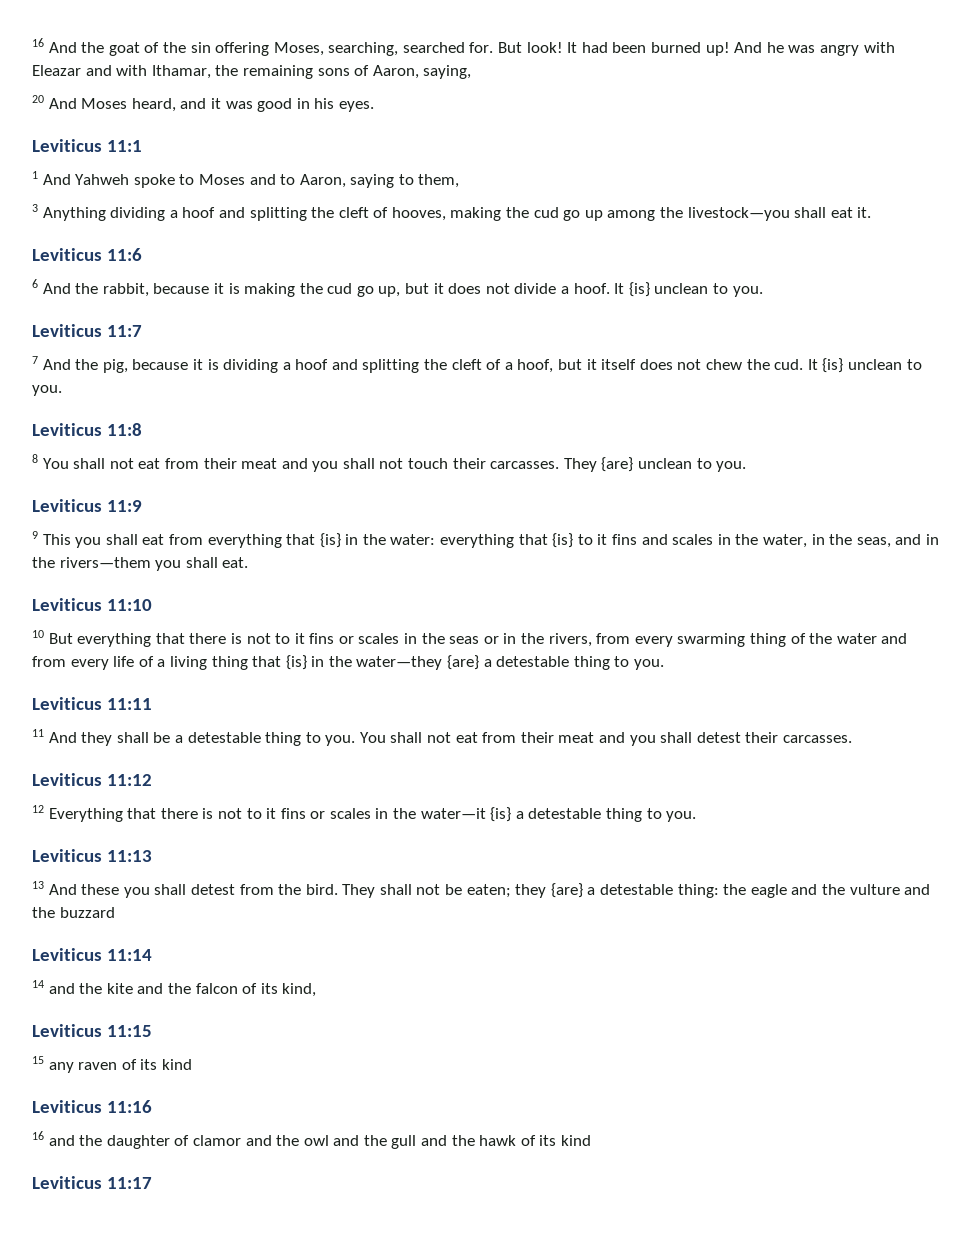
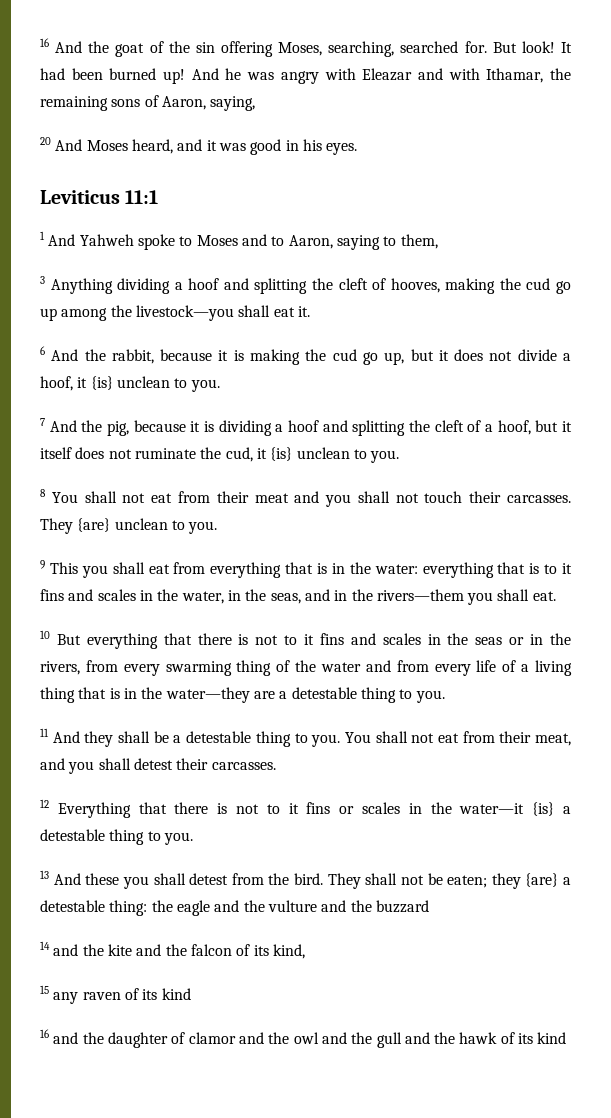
- Leviticus 11:6
- 6 And the rabbit, because it is making the cud go up, but it does not divide a hoof. It {is} unclean to you.
- Leviticus 11:7
+ 6 And the rabbit, because it is making the cud go up, but it does not divide a hoof, it {is} unclean to you.
- 7 And the pig, because it is dividing a hoof and splitting the cleft of a hoof, but it itself does not chew the cud. It {is} unclean to you.
- Leviticus 11:8
+ 7 And the pig, because it is dividing a hoof and splitting the cleft of a hoof, but it itself does not ruminate the cud, it {is} unclean to you.
- Leviticus 11:9
- 9 This you shall eat from everything that {is} in the water: everything that {is} to it fins and scales in the water, in the seas, and in the rivers—them you shall eat.
+ 9 This you shall eat from everything that is in the water: everything that is to it fins and scales in the water, in the seas, and in the rivers—them you shall eat.
- Leviticus 11:10
- 10 But everything that there is not to it fins or scales in the seas or in the rivers, from every swarming thing of the water and from every life of a living thing that {is} in the water—they {are} a detestable thing to you.
- Leviticus 11:11
+ 10 But everything that there is not to it fins and scales in the seas or in the rivers, from every swarming thing of the water and from every life of a living thing that is in the water—they are a detestable thing to you.
- You shall not eat from their meat and you shall detest their carcasses.
+ You shall not eat from their meat, and you shall detest their carcasses.
- Leviticus 11:12
- Leviticus 11:13
- Leviticus 11:14
- Leviticus 11:15
- Leviticus 11:16
- Leviticus 11:17

